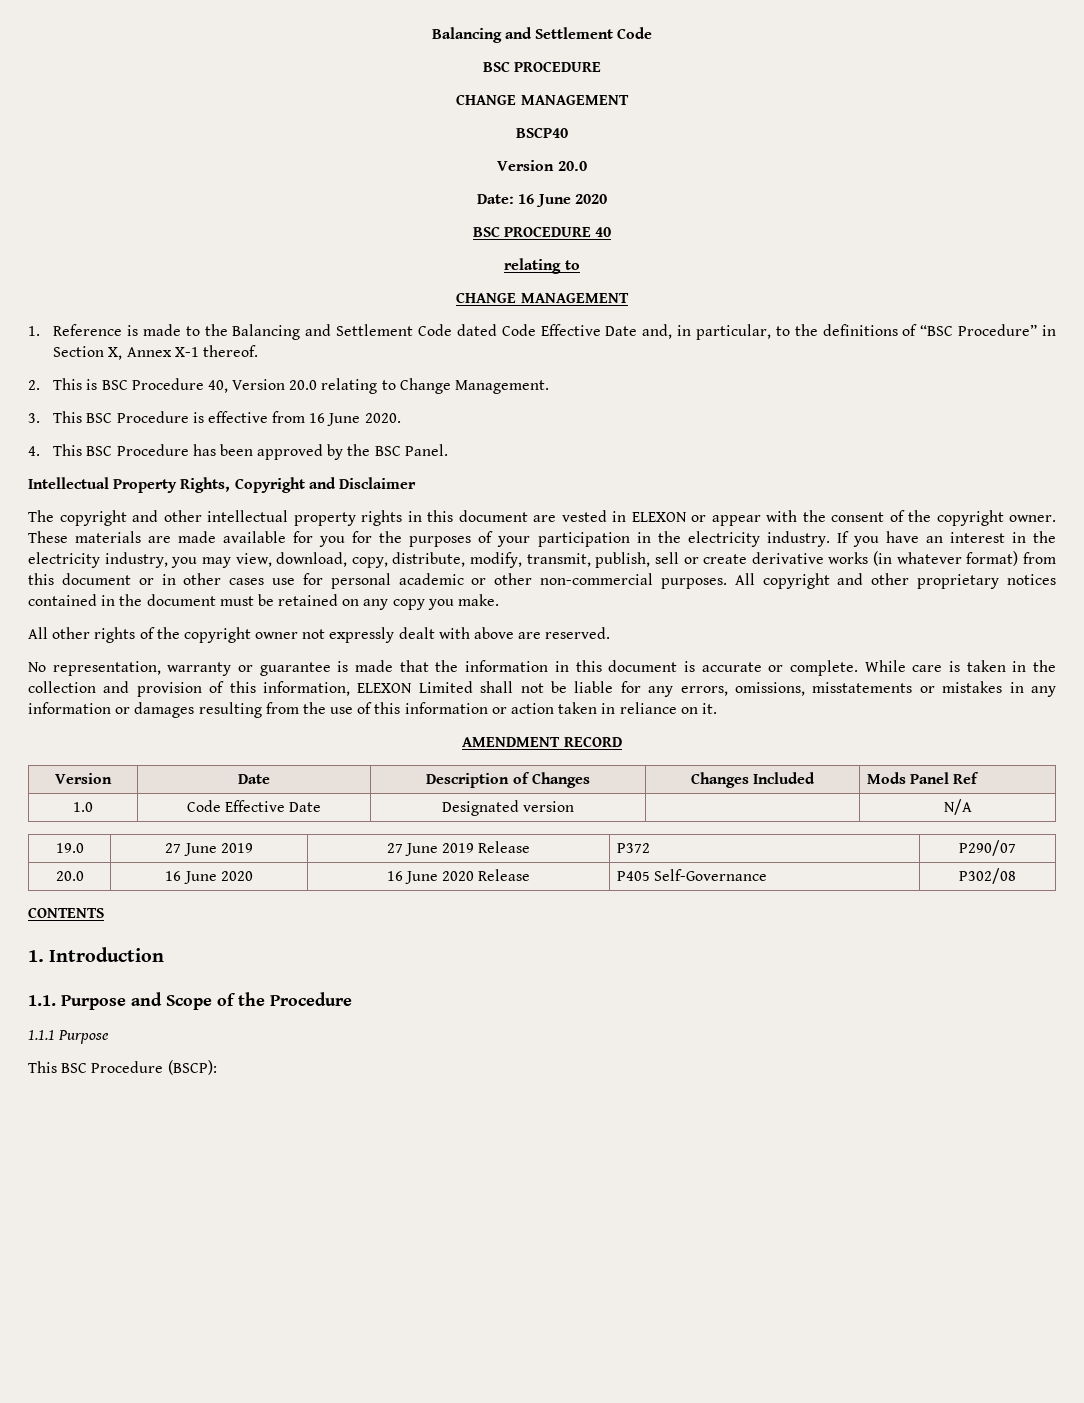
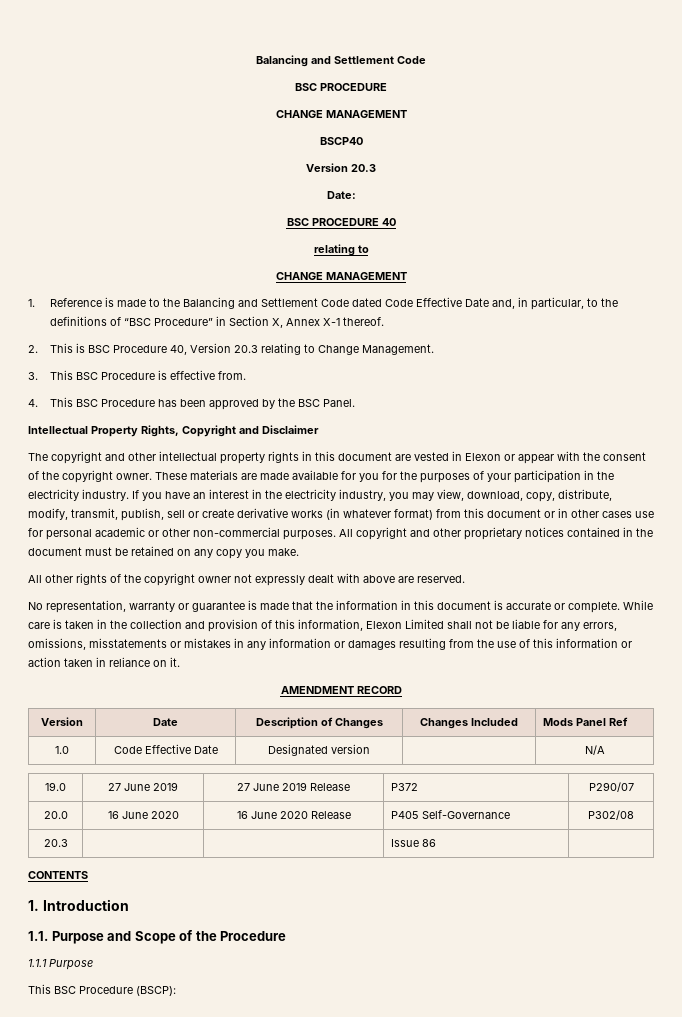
  BSCP40
- Version 20.0
+ Version 20.3
- Date: 16 June 2020
+ Date:
- 2. This is BSC Procedure 40, Version 20.0 relating to Change Management.
+ 2. This is BSC Procedure 40, Version 20.3 relating to Change Management.
- 3. This BSC Procedure is effective from 16 June 2020.
+ 3. This BSC Procedure is effective from.
- The copyright and other intellectual property rights in this document are vested in ELEXON or appear with the consent of the copyright owner.
+ The copyright and other intellectual property rights in this document are vested in Elexon or appear with the consent of the copyright owner.
- While care is taken in the collection and provision of this information, ELEXON Limited shall not be liable for any errors, omissions, misstatements or mistakes in any information or damages resulting from the use of this information or action taken in reliance on it.
+ While care is taken in the collection and provision of this information, Elexon Limited shall not be liable for any errors, omissions, misstatements or mistakes in any information or damages resulting from the use of this information or action taken in reliance on it.
+ 20.3 | | | Issue 86 |

